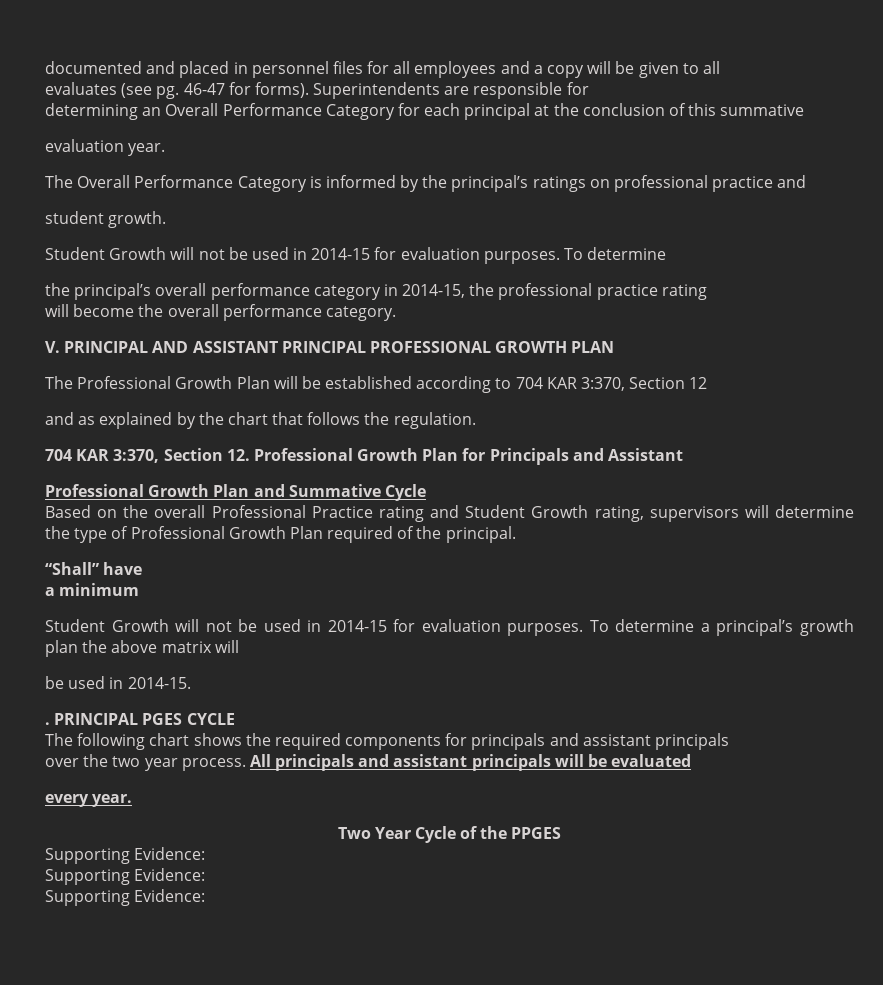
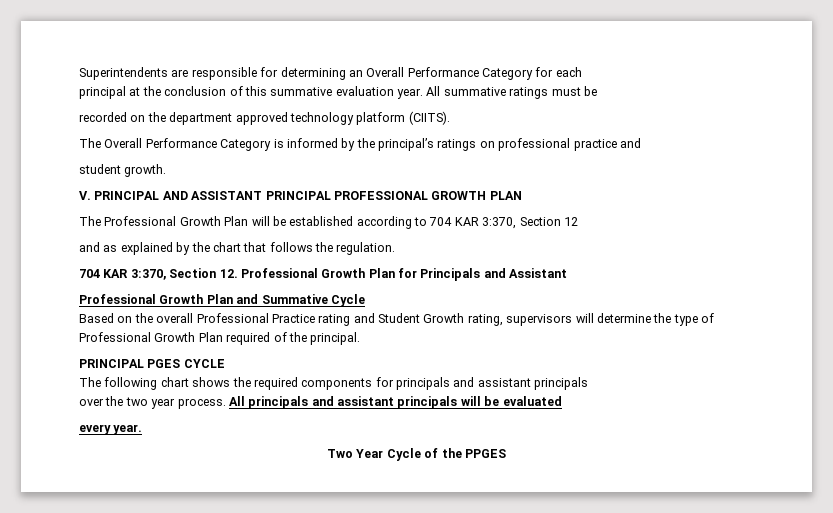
- documented and placed in personnel files for all employees and a copy will be given to all
- evaluates (see pg. 46-47 for forms). Superintendents are responsible for
- determining an Overall Performance Category for each principal at the conclusion of this summative
- evaluation year.
+ Superintendents are responsible for determining an Overall Performance Category for each
+ principal at the conclusion of this summative evaluation year. All summative ratings must be
+ recorded on the department approved technology platform (CIITS).
  student growth.
- Student Growth will not be used in 2014-15 for evaluation purposes. To determine
- the principal’s overall performance category in 2014-15, the professional practice rating
- will become the overall performance category.
- “Shall” have
- a minimum
- Student Growth will not be used in 2014-15 for evaluation purposes. To determine a principal’s growth plan the above matrix will
- be used in 2014-15.
- .
  Two Year Cycle of the PPGES
- Supporting Evidence:
- Supporting Evidence:
- Supporting Evidence:

